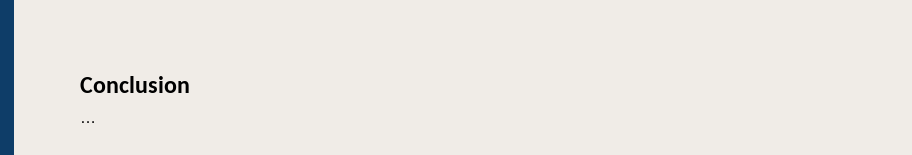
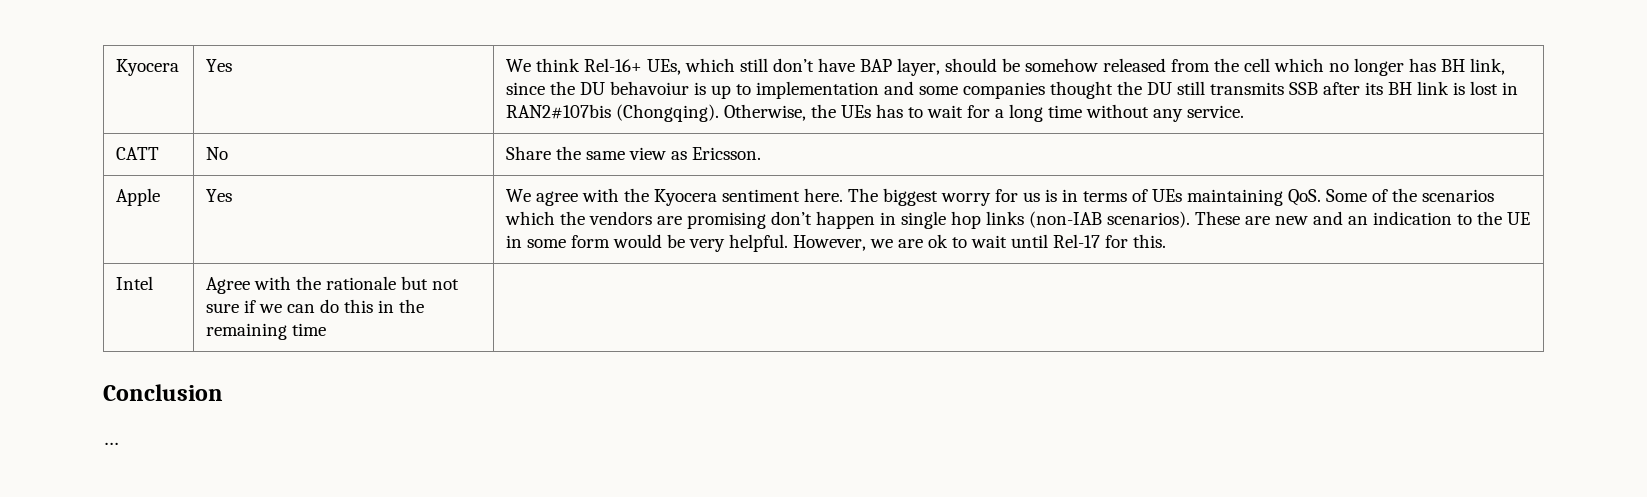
+ Kyocera | Yes | We think Rel-16+ UEs, which still don’t have BAP layer, should be somehow released from the cell which no longer has BH link, since the DU behavoiur is up to implementation and some companies thought the DU still transmits SSB after its BH link is lost in RAN2#107bis (Chongqing). Otherwise, the UEs has to wait for a long time without any service.
+ CATT | No | Share the same view as Ericsson.
+ Apple | Yes | We agree with the Kyocera sentiment here. The biggest worry for us is in terms of UEs maintaining QoS. Some of the scenarios which the vendors are promising don’t happen in single hop links (non-IAB scenarios). These are new and an indication to the UE in some form would be very helpful. However, we are ok to wait until Rel-17 for this.
+ Intel | Agree with the rationale but not sure if we can do this in the remaining time |

